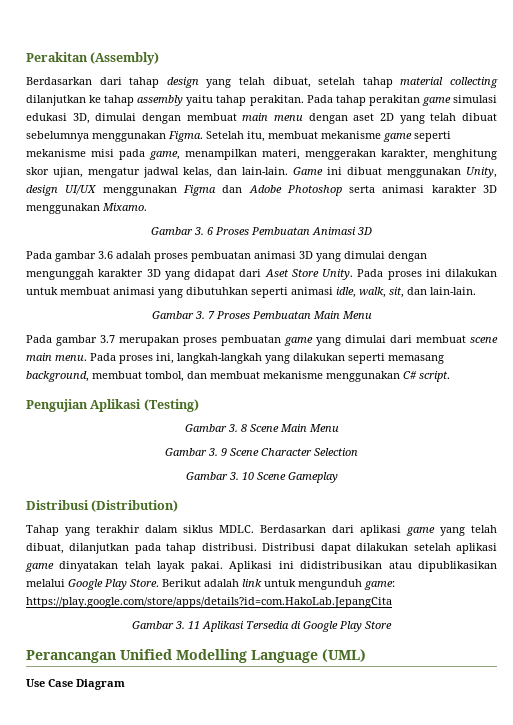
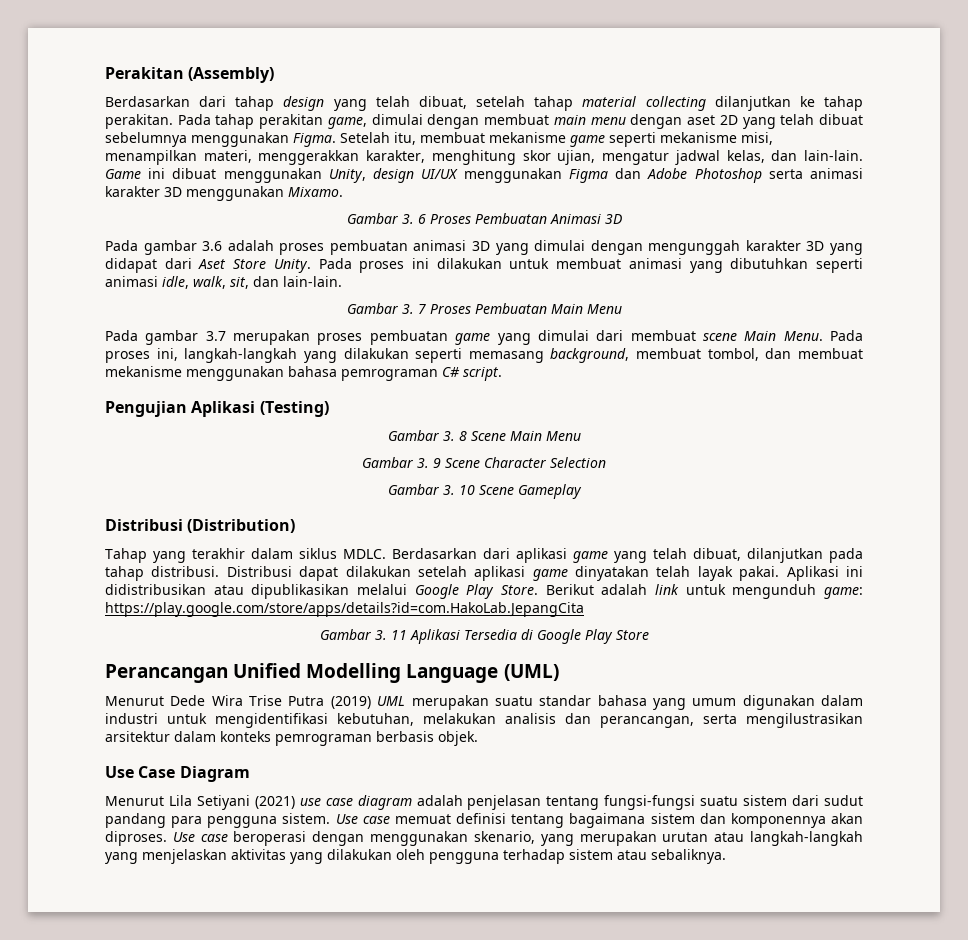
- Berdasarkan dari tahap design yang telah dibuat, setelah tahap material collecting dilanjutkan ke tahap assembly yaitu tahap perakitan.
+ Berdasarkan dari tahap design yang telah dibuat, setelah tahap material collecting dilanjutkan ke tahap perakitan.
- Pada tahap perakitan game simulasi edukasi 3D, dimulai dengan membuat main menu dengan aset 2D yang telah dibuat sebelumnya menggunakan Figma.
+ Pada tahap perakitan game, dimulai dengan membuat main menu dengan aset 2D yang telah dibuat sebelumnya menggunakan Figma.
- Setelah itu, membuat mekanisme game seperti mekanisme misi pada game, menampilkan materi, menggerakan karakter, menghitung skor ujian, mengatur jadwal kelas, dan lain-lain.
+ Setelah itu, membuat mekanisme game seperti mekanisme misi, menampilkan materi, menggerakkan karakter, menghitung skor ujian, mengatur jadwal kelas, dan lain-lain.
- Pada gambar 3.7 merupakan proses pembuatan game yang dimulai dari membuat scene main menu.
+ Pada gambar 3.7 merupakan proses pembuatan game yang dimulai dari membuat scene Main Menu.
- Pada proses ini, langkah-langkah yang dilakukan seperti memasang background, membuat tombol, dan membuat mekanisme menggunakan C# script.
+ Pada proses ini, langkah-langkah yang dilakukan seperti memasang background, membuat tombol, dan membuat mekanisme menggunakan bahasa pemrograman C# script.
+ Menurut Dede Wira Trise Putra (2019) UML merupakan suatu standar bahasa yang umum digunakan dalam industri untuk mengidentifikasi kebutuhan, melakukan analisis dan perancangan, serta mengilustrasikan arsitektur dalam konteks pemrograman berbasis objek.
  Use Case Diagram
+ Menurut Lila Setiyani (2021) use case diagram adalah penjelasan tentang fungsi-fungsi suatu sistem dari sudut pandang para pengguna sistem. Use case memuat definisi tentang bagaimana sistem dan komponennya akan diproses. Use case beroperasi dengan menggunakan skenario, yang merupakan urutan atau langkah-langkah yang menjelaskan aktivitas yang dilakukan oleh pengguna terhadap sistem atau sebaliknya.

